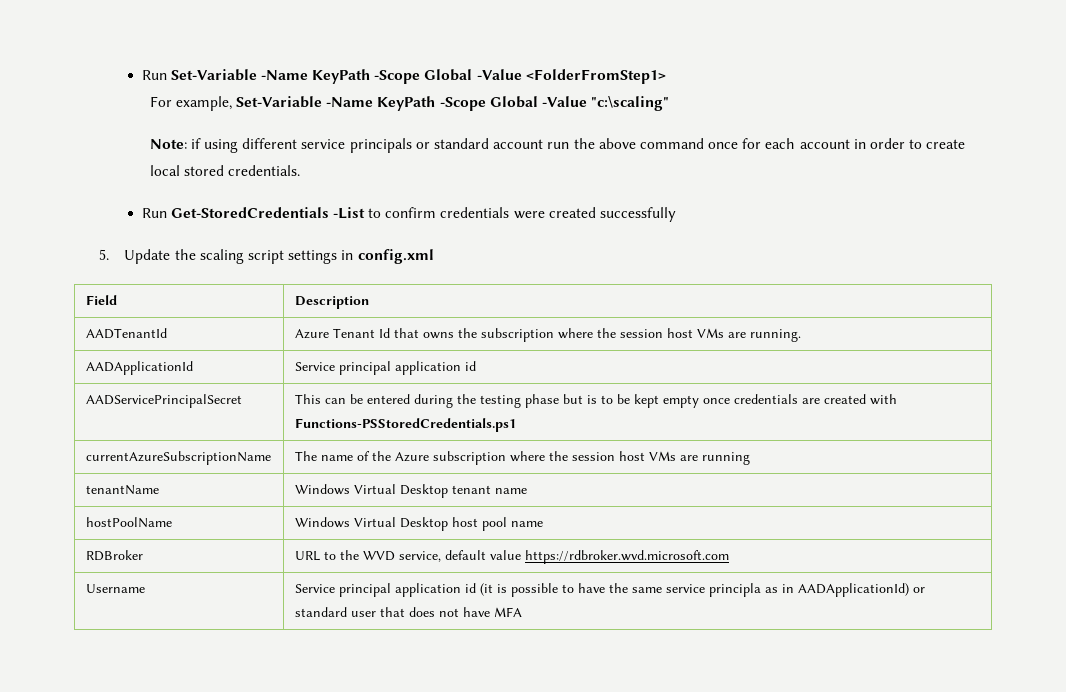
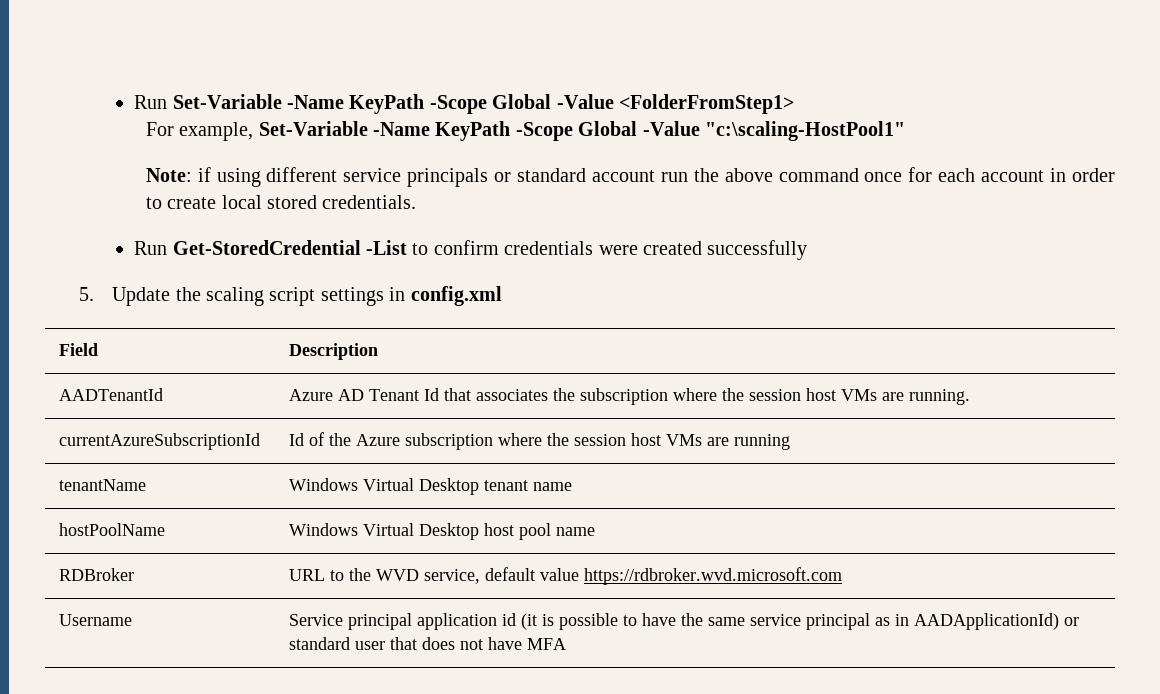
- For example, Set-Variable -Name KeyPath -Scope Global -Value "c:\scaling"
+ For example, Set-Variable -Name KeyPath -Scope Global -Value "c:\scaling-HostPool1"
- Run Get-StoredCredentials -List to confirm credentials were created successfully
+ Run Get-StoredCredential -List to confirm credentials were created successfully
- AADTenantId | Azure Tenant Id that owns the subscription where the session host VMs are running.
+ AADTenantId | Azure AD Tenant Id that associates the subscription where the session host VMs are running.
- AADApplicationId | Service principal application id
- AADServicePrincipalSecret | This can be entered during the testing phase but is to be kept empty once credentials are created with Functions-PSStoredCredentials.ps1
- currentAzureSubscriptionName | The name of the Azure subscription where the session host VMs are running
+ currentAzureSubscriptionId | Id of the Azure subscription where the session host VMs are running
- Username | Service principal application id (it is possible to have the same service principla as in AADApplicationId) or standard user that does not have MFA
+ Username | Service principal application id (it is possible to have the same service principal as in AADApplicationId) or standard user that does not have MFA

